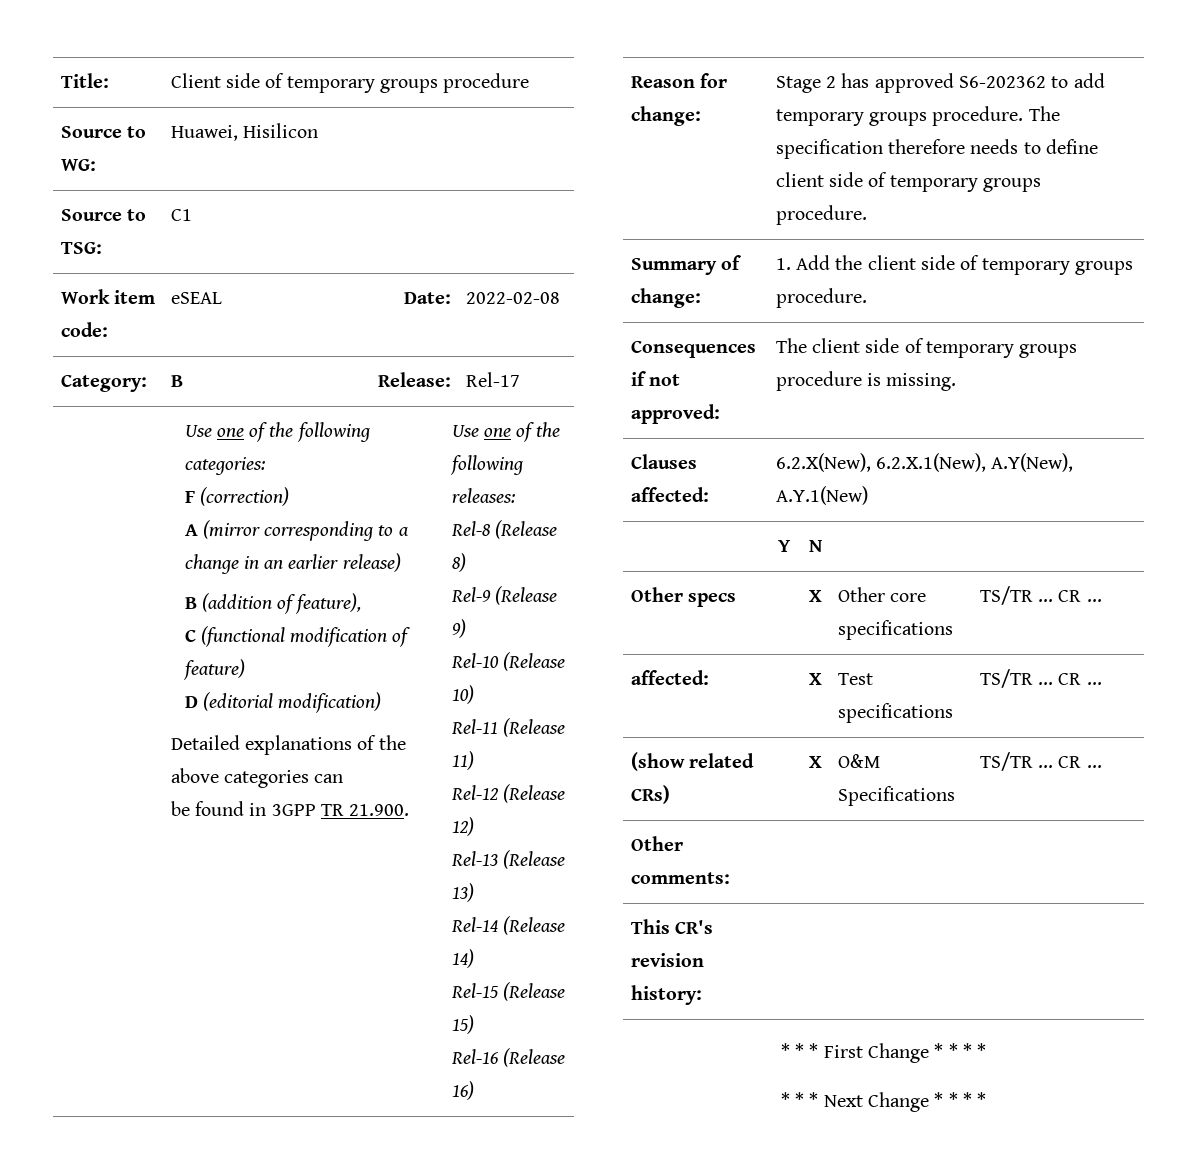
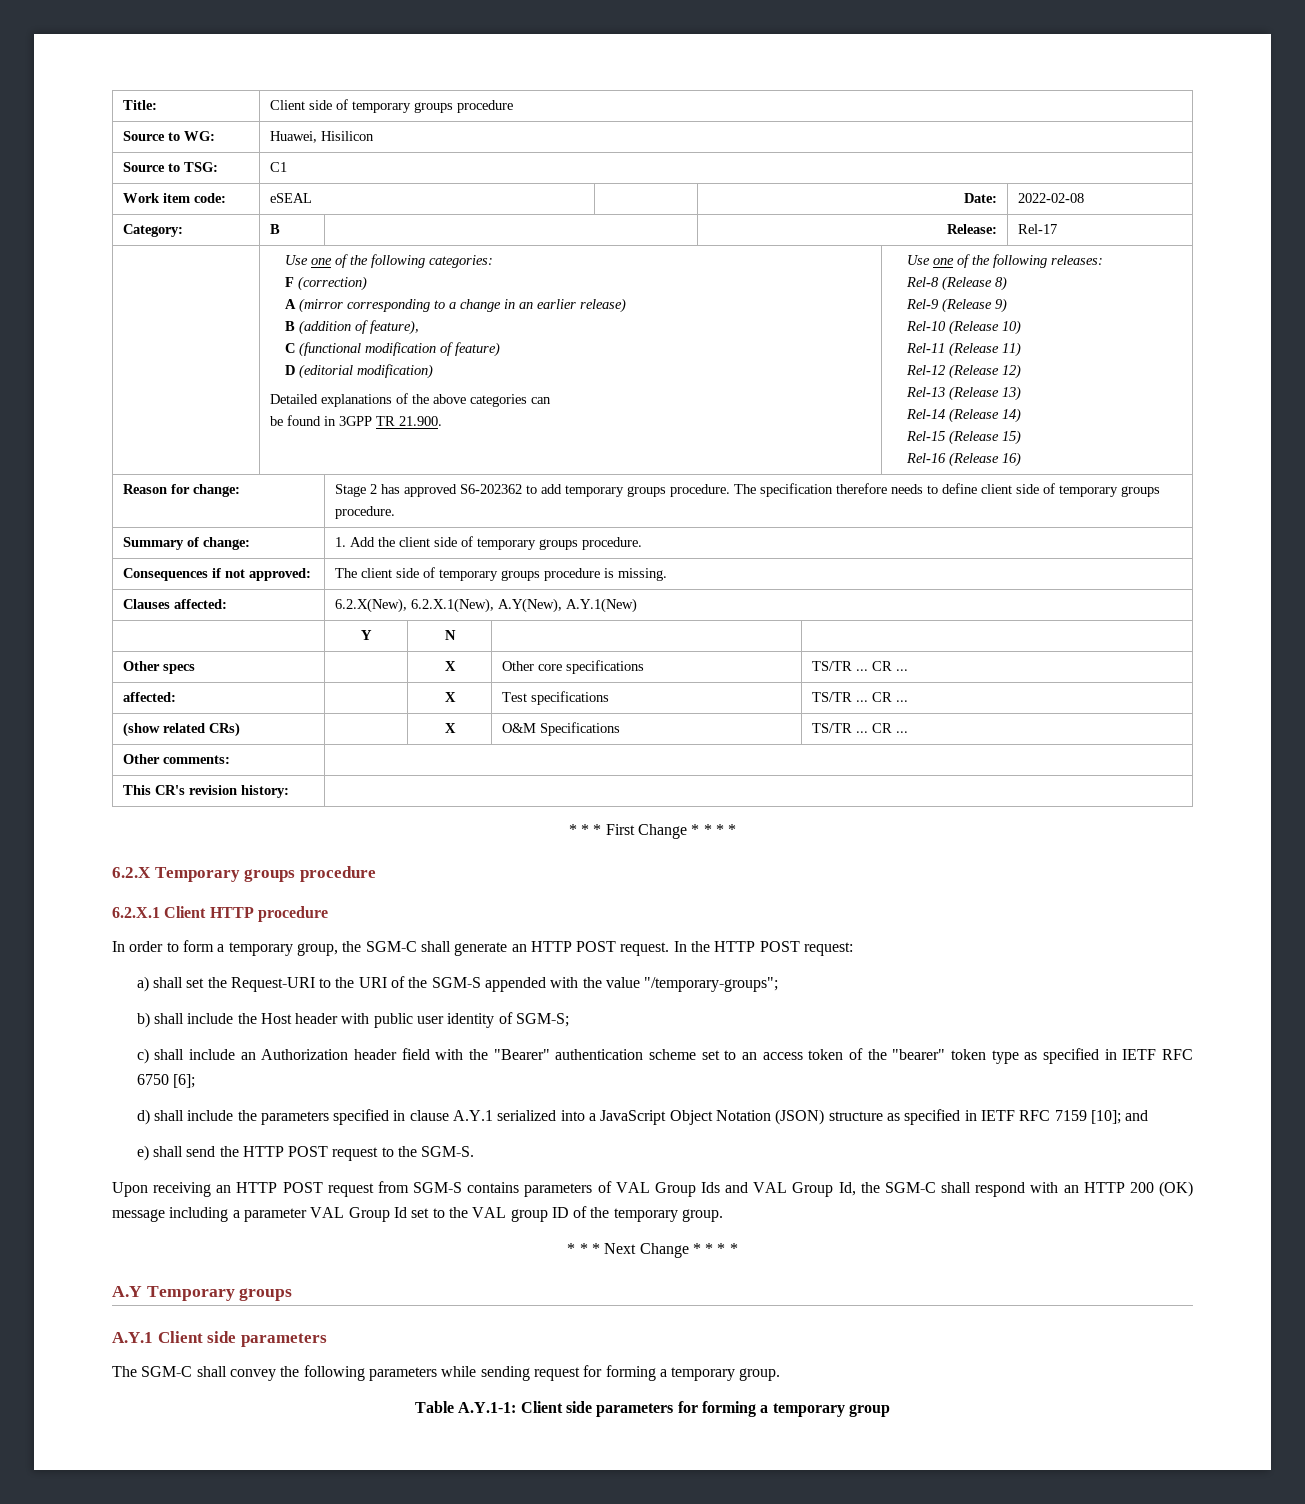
+ 6.2.X Temporary groups procedure
+ 6.2.X.1 Client HTTP procedure
+ In order to form a temporary group, the SGM-C shall generate an HTTP POST request. In the HTTP POST request:
+ a) shall set the Request-URI to the URI of the SGM-S appended with the value "/temporary-groups";
+ b) shall include the Host header with public user identity of SGM-S;
+ c) shall include an Authorization header field with the "Bearer" authentication scheme set to an access token of the "bearer" token type as specified in IETF RFC 6750 [6];
+ d) shall include the parameters specified in clause A.Y.1 serialized into a JavaScript Object Notation (JSON) structure as specified in IETF RFC 7159 [10]; and
+ e) shall send the HTTP POST request to the SGM-S.
+ Upon receiving an HTTP POST request from SGM-S contains parameters of VAL Group Ids and VAL Group Id, the SGM-C shall respond with an HTTP 200 (OK) message including a parameter VAL Group Id set to the VAL group ID of the temporary group.
+ A.Y Temporary groups
+ A.Y.1 Client side parameters
+ The SGM-C shall convey the following parameters while sending request for forming a temporary group.
+ Table A.Y.1-1: Client side parameters for forming a temporary group

